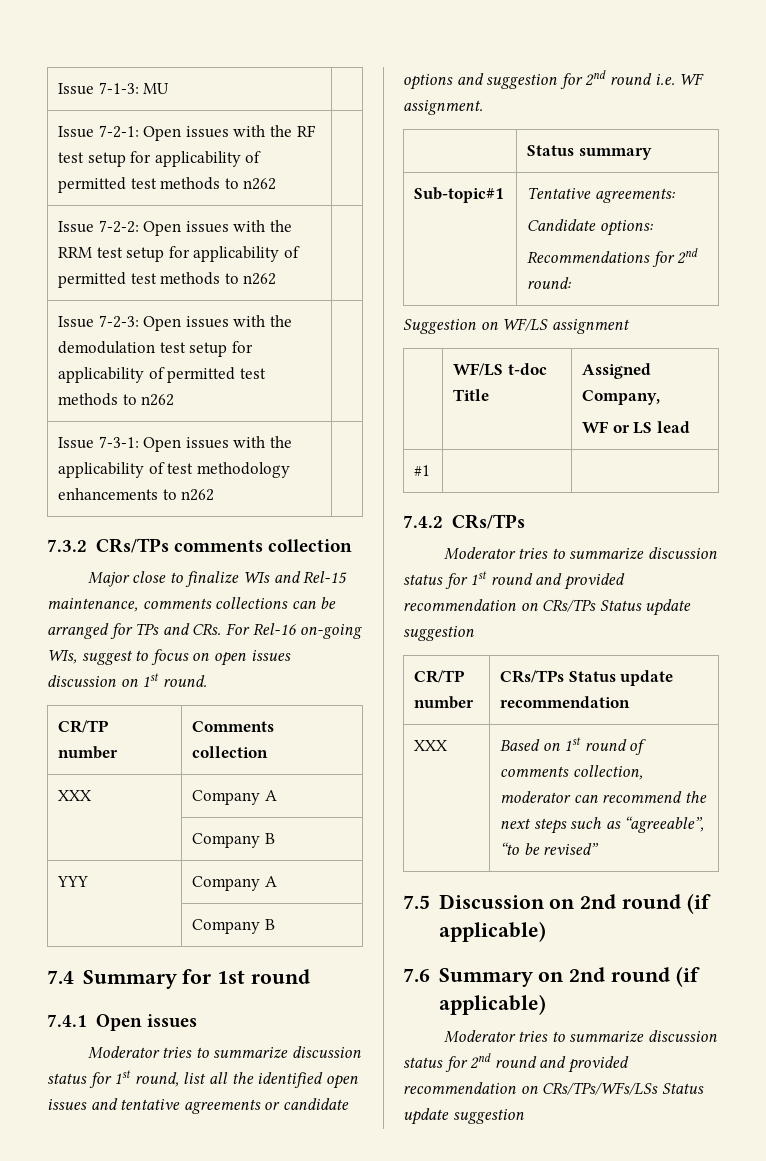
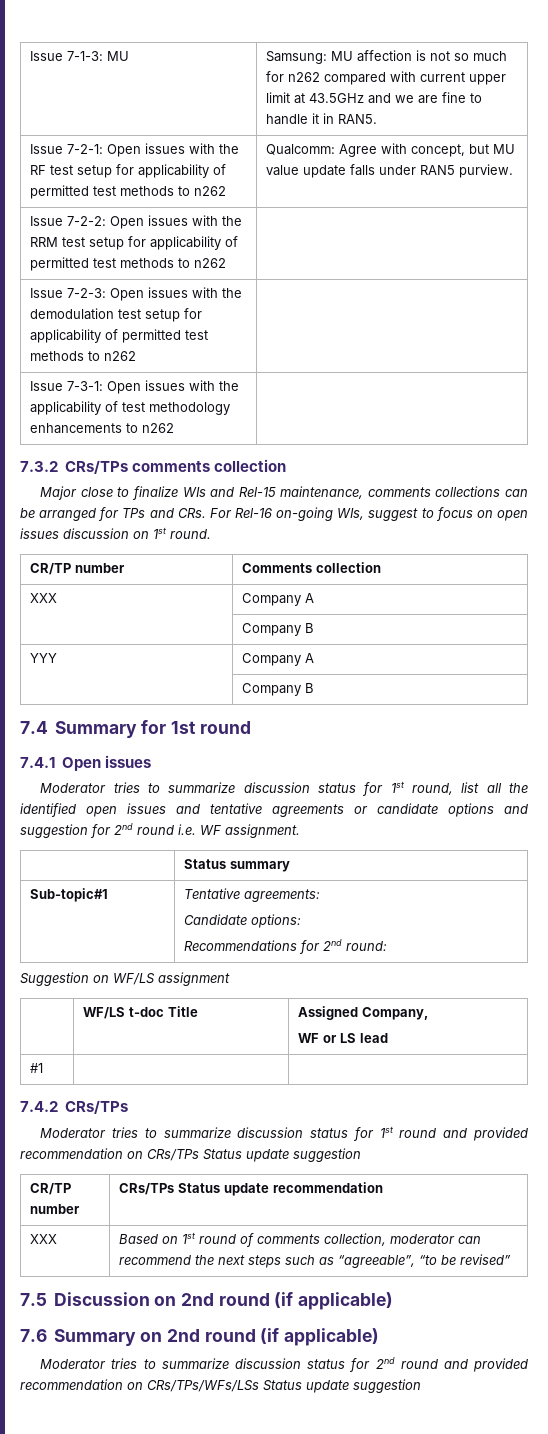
- Issue 7-1-3: MU |
+ Issue 7-1-3: MU | Samsung: MU affection is not so much for n262 compared with current upper limit at 43.5GHz and we are fine to handle it in RAN5.
- Issue 7-2-1: Open issues with the RF test setup for applicability of permitted test methods to n262 |
+ Issue 7-2-1: Open issues with the RF test setup for applicability of permitted test methods to n262 | Qualcomm: Agree with concept, but MU value update falls under RAN5 purview.

